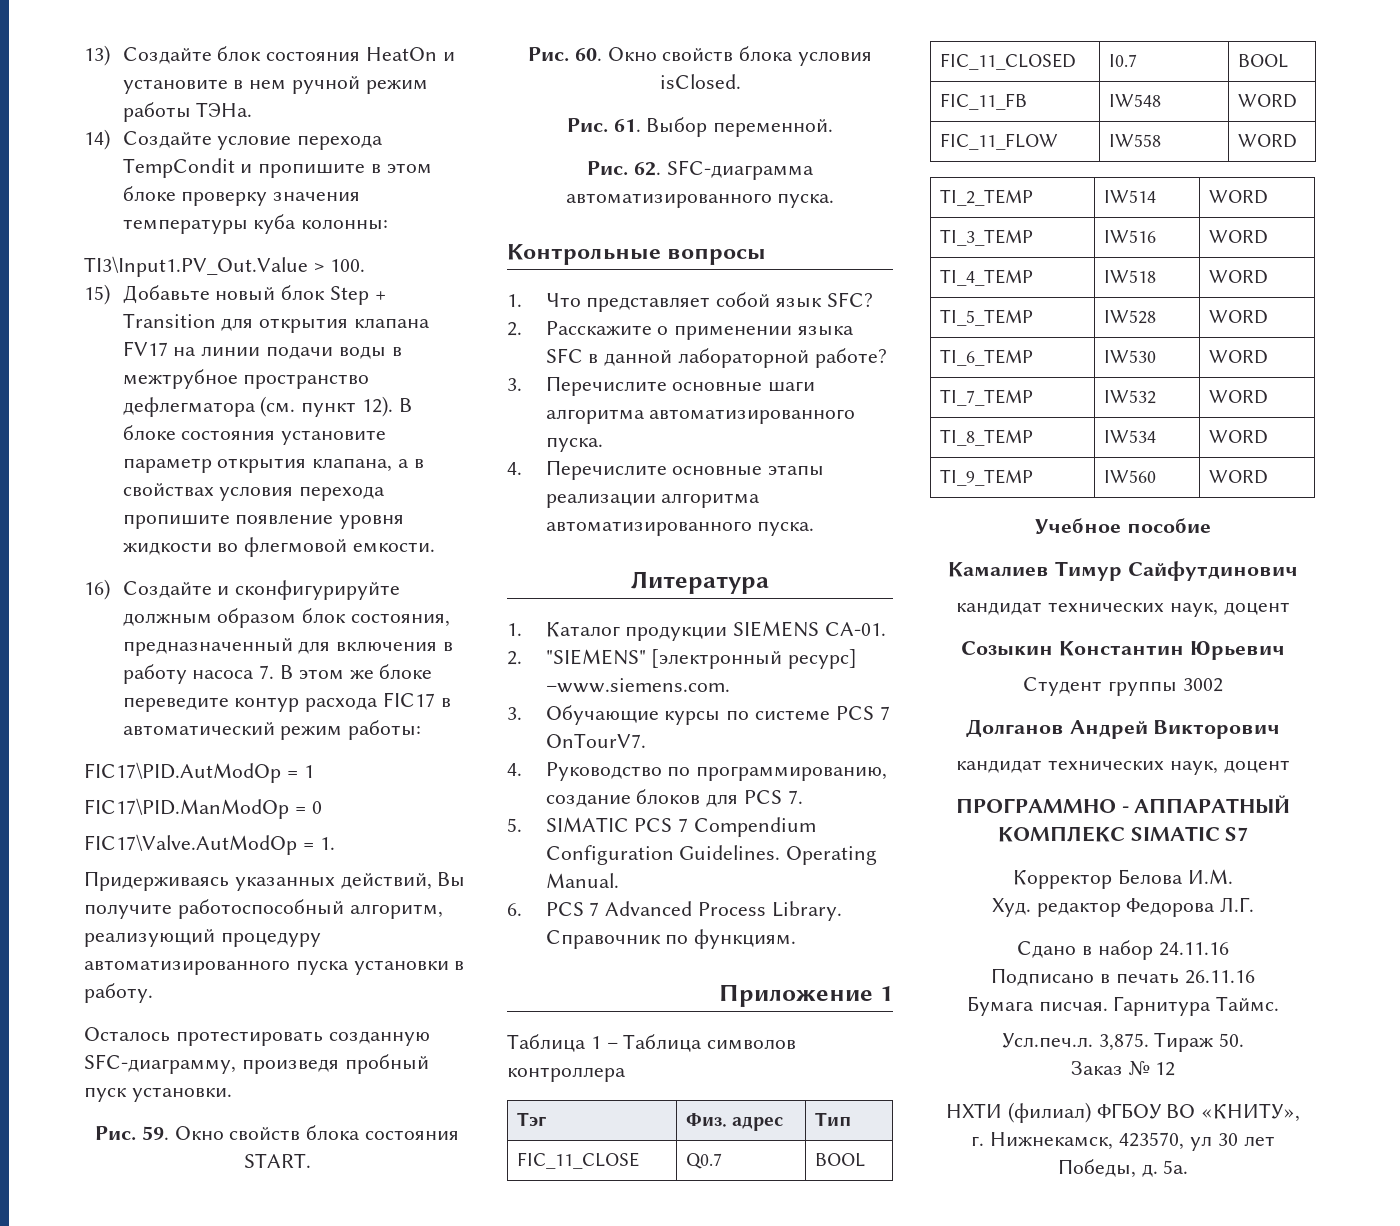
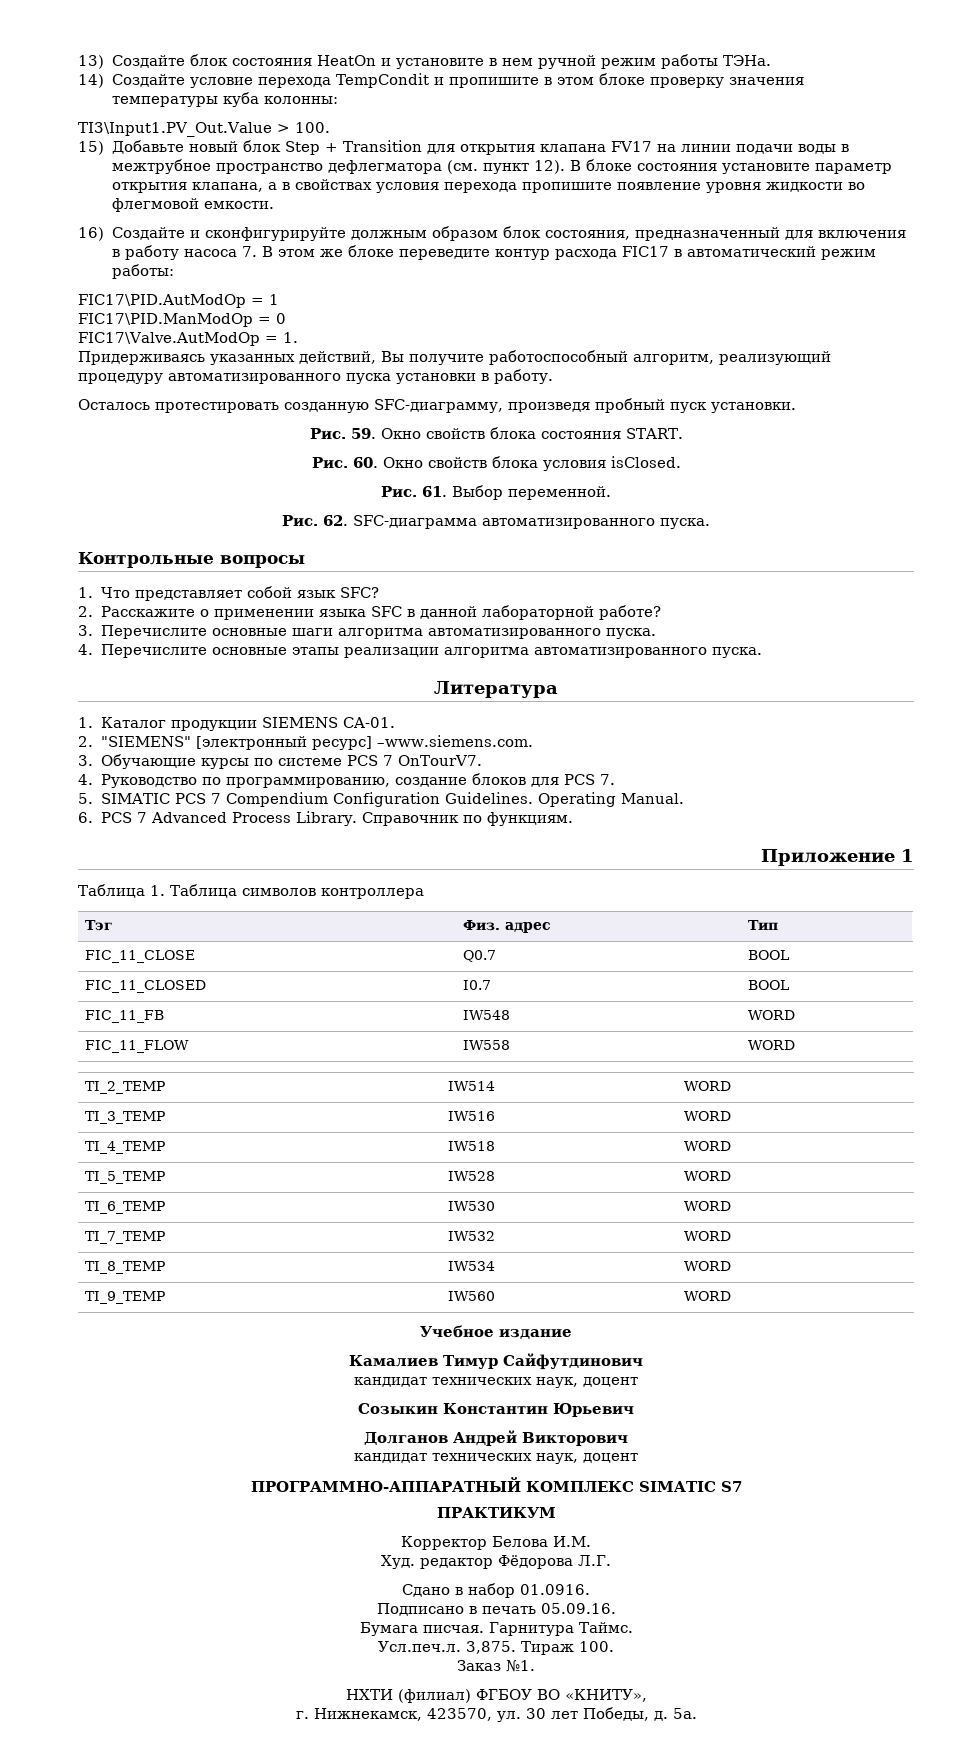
- Таблица 1 – Таблица символов контроллера
+ Таблица 1. Таблица символов контроллера
- Учебное пособие
+ Учебное издание
- Студент группы 3002
- ПРОГРАММНО - АППАРАТНЫЙ КОМПЛЕКС SIMATIC S7
+ ПРОГРАММНО-АППАРАТНЫЙ КОМПЛЕКС SIMATIC S7
+ ПРАКТИКУМ
- Худ. редактор Федорова Л.Г.
+ Худ. редактор Фёдорова Л.Г.
- Сдано в набор 24.11.16
+ Сдано в набор 01.0916.
- Подписано в печать 26.11.16
+ Подписано в печать 05.09.16.
- Тираж 50.
+ Тираж 100.
- Заказ № 12
+ Заказ №1.
- г. Нижнекамск, 423570, ул 30 лет Победы, д.
+ г. Нижнекамск, 423570, ул. 30 лет Победы, д.

